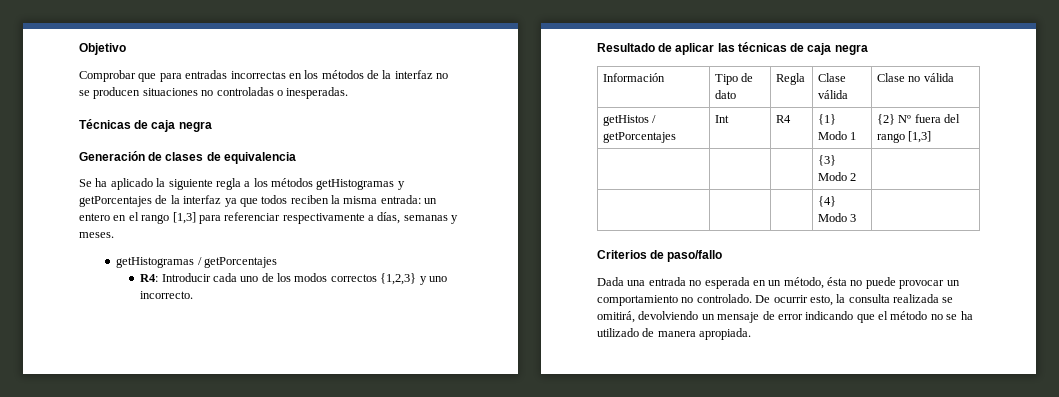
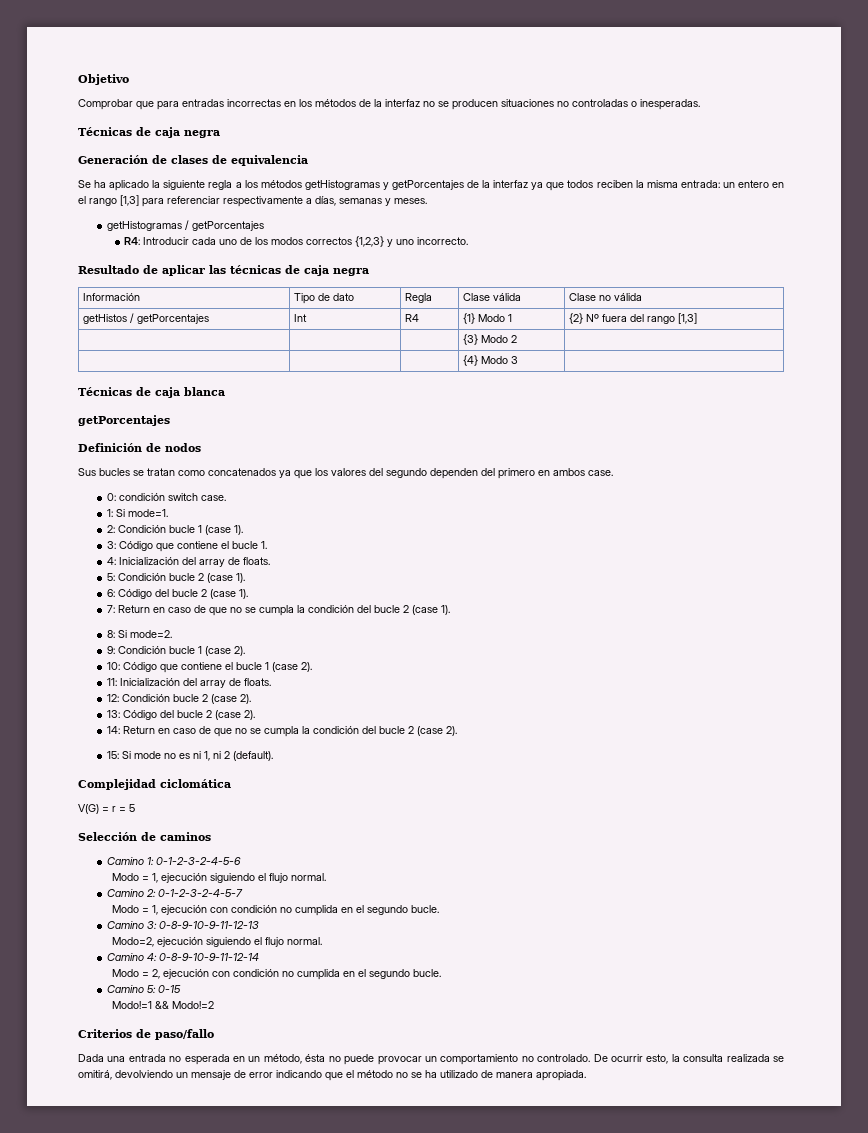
+ Técnicas de caja blanca
+ getPorcentajes
+ Definición de nodos
+ Sus bucles se tratan como concatenados ya que los valores del segundo dependen del primero en ambos case.
+ 0: condición switch case.
+ 1: Si mode=1.
+ 2: Condición bucle 1 (case 1).
+ 3: Código que contiene el bucle 1.
+ 4: Inicialización del array de floats.
+ 5: Condición bucle 2 (case 1).
+ 6: Código del bucle 2 (case 1).
+ 7: Return en caso de que no se cumpla la condición del bucle 2 (case 1).
+ 8: Si mode=2.
+ 9: Condición bucle 1 (case 2).
+ 10: Código que contiene el bucle 1 (case 2).
+ 11: Inicialización del array de floats.
+ 12: Condición bucle 2 (case 2).
+ 13: Código del bucle 2 (case 2).
+ 14: Return en caso de que no se cumpla la condición del bucle 2 (case 2).
+ 15: Si mode no es ni 1, ni 2 (default).
+ Complejidad ciclomática
+ V(G) = r = 5
+ Selección de caminos
+ Camino 1: 0-1-2-3-2-4-5-6
+ Modo = 1, ejecución siguiendo el flujo normal.
+ Camino 2: 0-1-2-3-2-4-5-7
+ Modo = 1, ejecución con condición no cumplida en el segundo bucle.
+ Camino 3: 0-8-9-10-9-11-12-13
+ Modo=2, ejecución siguiendo el flujo normal.
+ Camino 4: 0-8-9-10-9-11-12-14
+ Modo = 2, ejecución con condición no cumplida en el segundo bucle.
+ Camino 5: 0-15
+ Modo!=1 && Modo!=2

